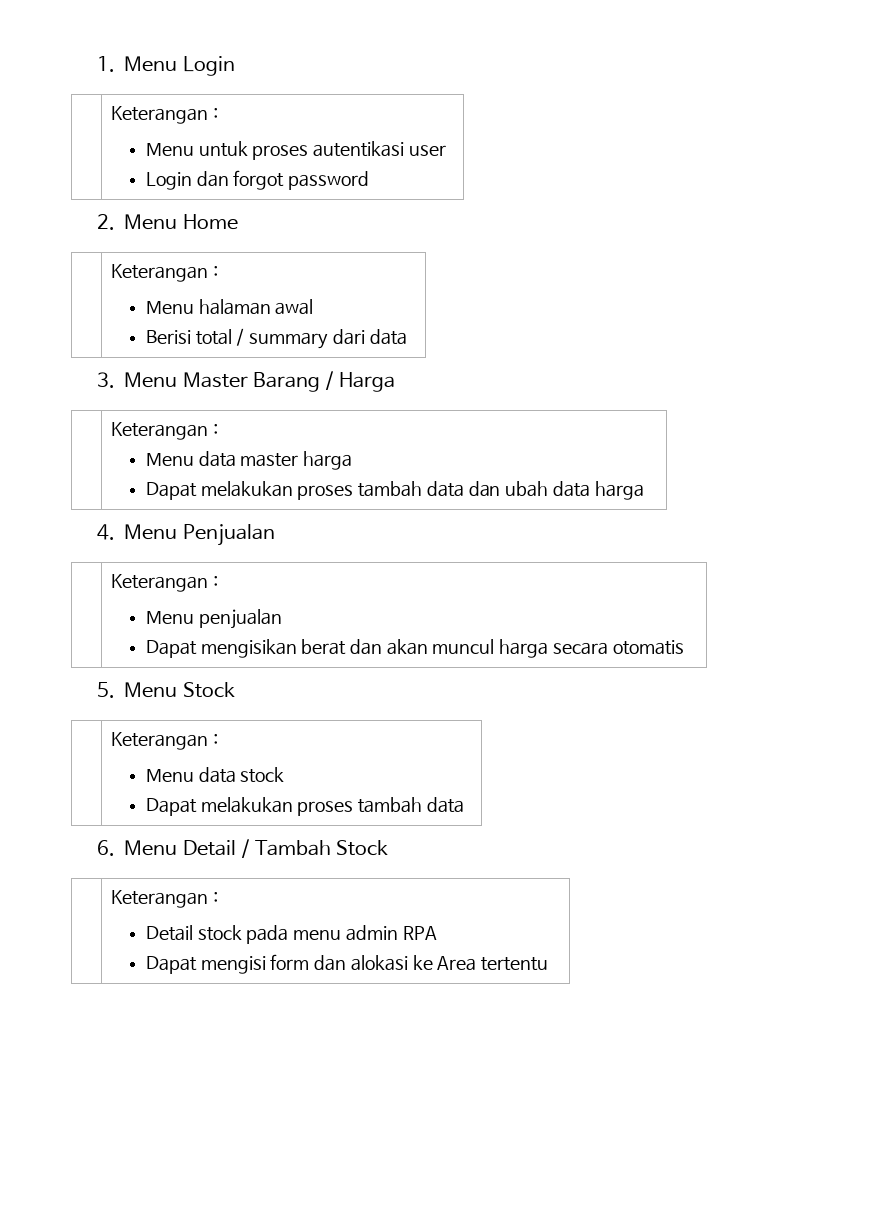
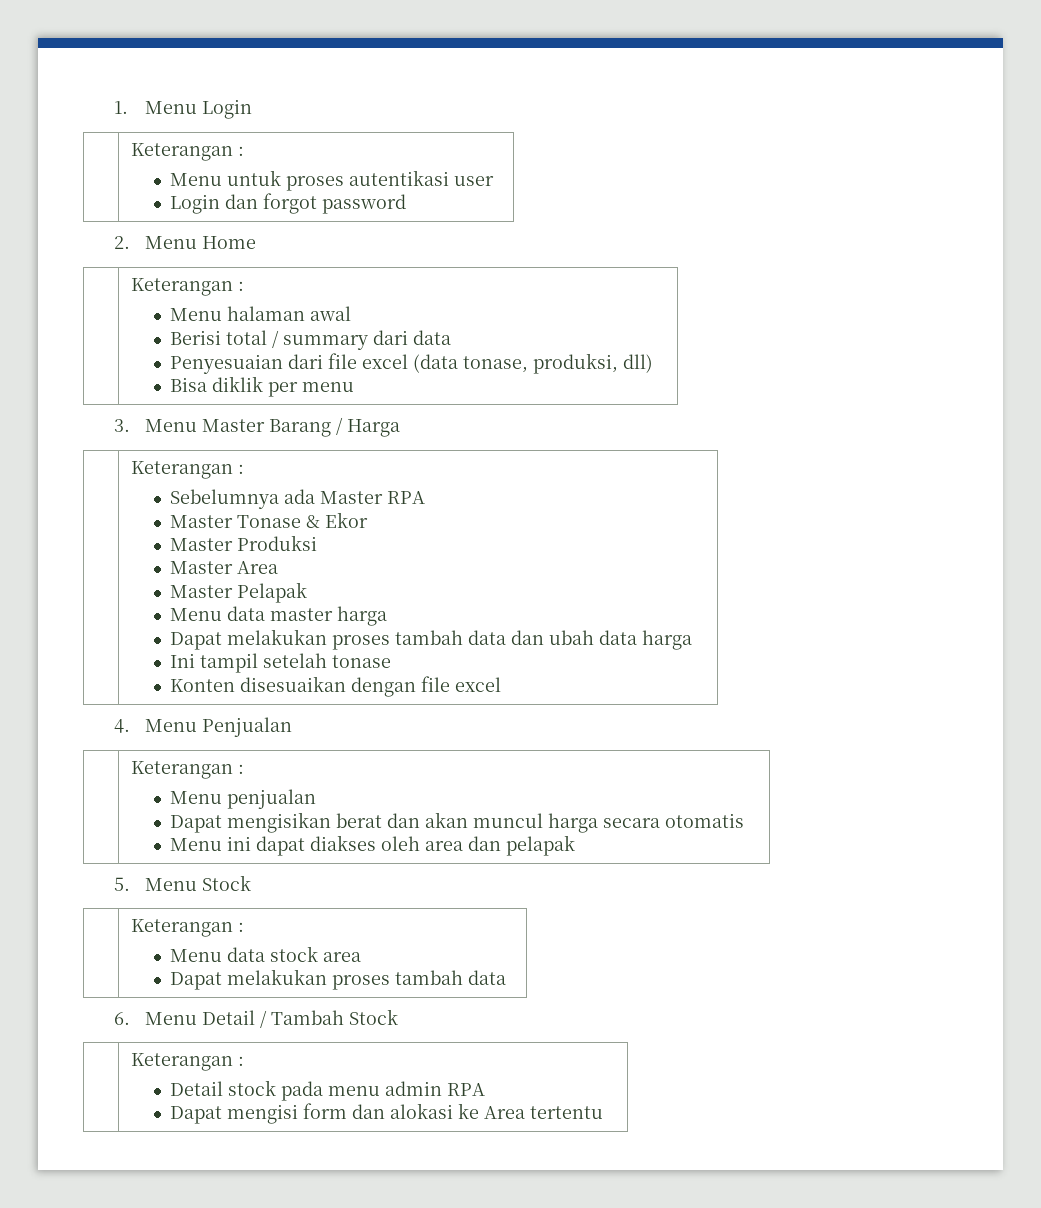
  2. Menu Home
  | Keterangan :
  Menu halaman awal
  Berisi total / summary dari data
+ Penyesuaian dari file excel (data tonase, produksi, dll)
+ Bisa diklik per menu
  3. Menu Master Barang / Harga
  | Keterangan :
+ Sebelumnya ada Master RPA
+ Master Tonase & Ekor
+ Master Produksi
+ Master Area
+ Master Pelapak
  Menu data master harga
  Dapat melakukan proses tambah data dan ubah data harga
+ Ini tampil setelah tonase
+ Konten disesuaikan dengan file excel
  4. Menu Penjualan
  | Keterangan :
  Menu penjualan
  Dapat mengisikan berat dan akan muncul harga secara otomatis
+ Menu ini dapat diakses oleh area dan pelapak
  5. Menu Stock
  | Keterangan :
- Menu data stock
+ Menu data stock area

